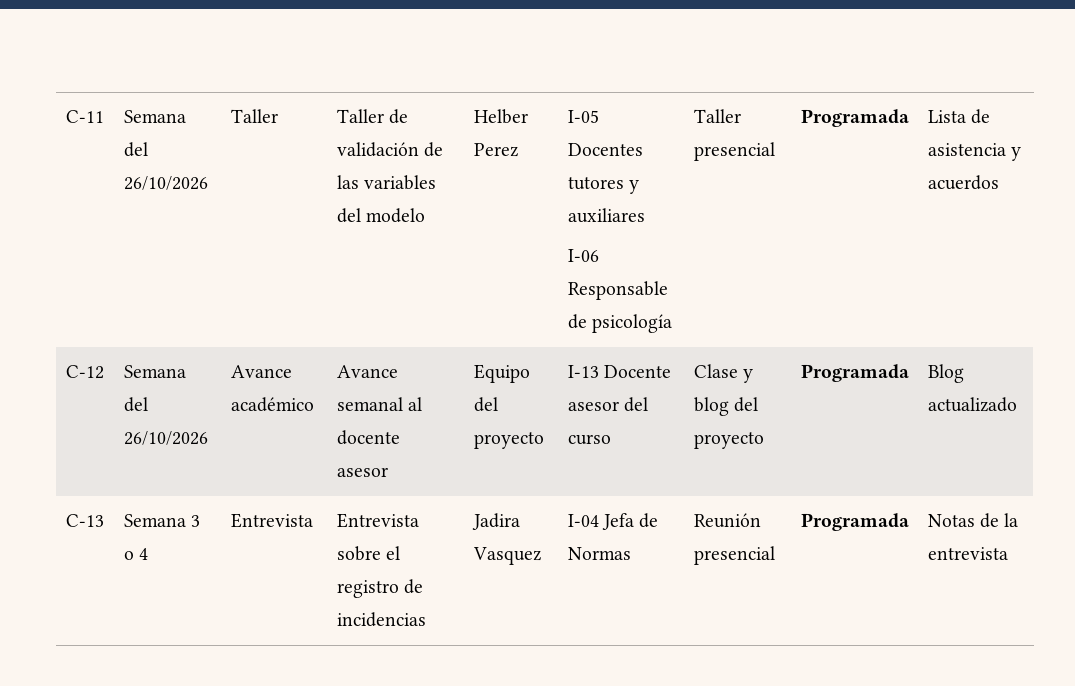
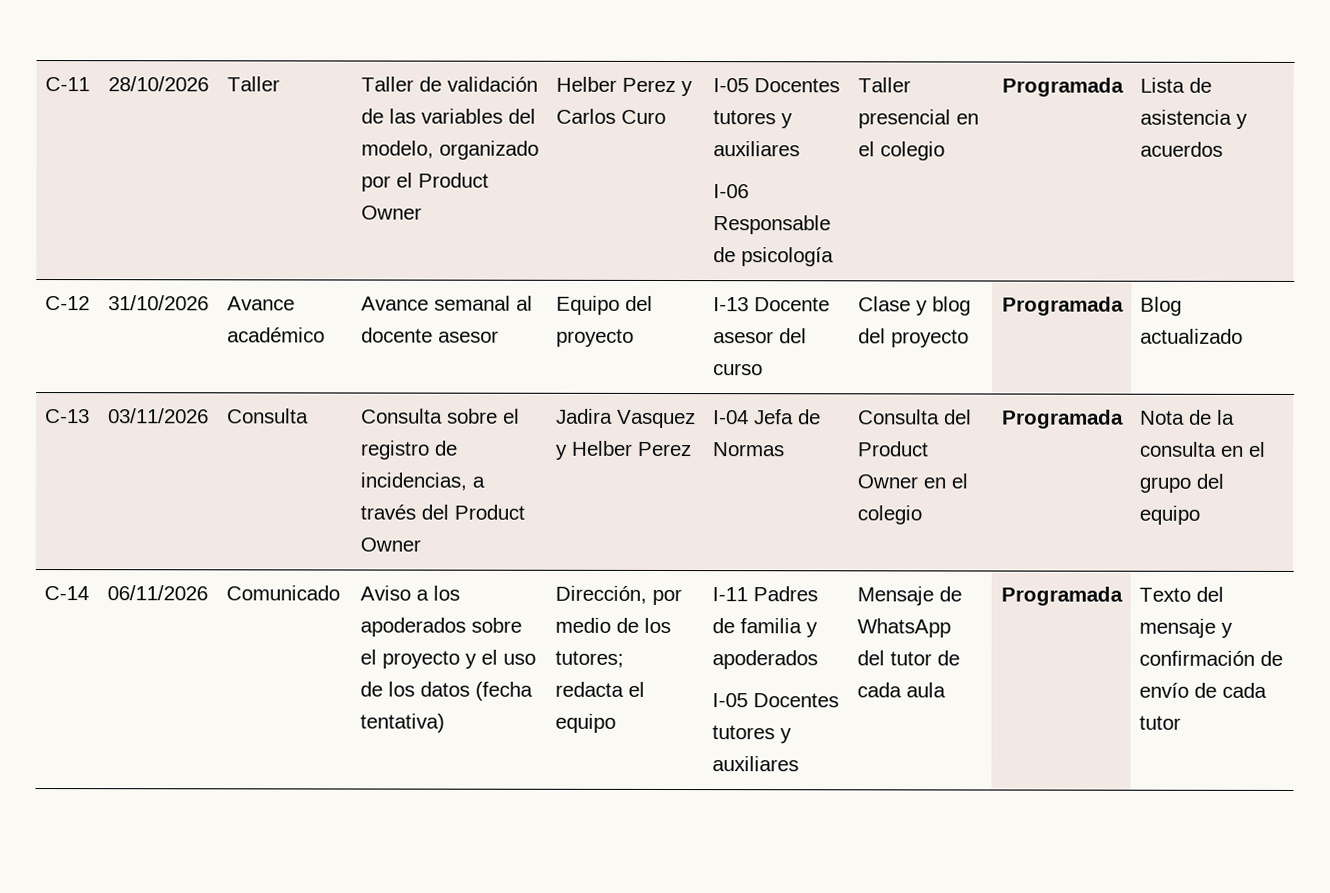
- C-11 | Semana del 26/10/2026
+ C-11 | 28/10/2026
- Taller de validación de las variables del modelo | Helber Perez
+ Taller de validación de las variables del modelo, organizado por el Product Owner | Helber Perez y Carlos Curo
- Taller presencial
+ Taller presencial en el colegio
- C-12 | Semana del 26/10/2026 | Avance académico | Avance semanal al docente asesor | Equipo del proyecto | I-13 Docente asesor del curso | Clase y blog del proyecto | Programada | Blog actualizado
+ C-12 | 31/10/2026 | Avance académico | Avance semanal al docente asesor | Equipo del proyecto | I-13 Docente asesor del curso | Clase y blog del proyecto | Programada | Blog actualizado
- C-13 | Semana 3 o 4 | Entrevista | Entrevista sobre el registro de incidencias | Jadira Vasquez | I-04 Jefa de Normas | Reunión presencial | Programada | Notas de la entrevista
+ C-13 | 03/11/2026 | Consulta | Consulta sobre el registro de incidencias, a través del Product Owner | Jadira Vasquez y Helber Perez | I-04 Jefa de Normas | Consulta del Product Owner en el colegio | Programada | Nota de la consulta en el grupo del equipo
+ C-14 | 06/11/2026 | Comunicado | Aviso a los apoderados sobre el proyecto y el uso de los datos (fecha tentativa) | Dirección, por medio de los tutores; redacta el equipo | I-11 Padres de familia y apoderados
+ I-05 Docentes tutores y auxiliares | Mensaje de WhatsApp del tutor de cada aula | Programada | Texto del mensaje y confirmación de envío de cada tutor

